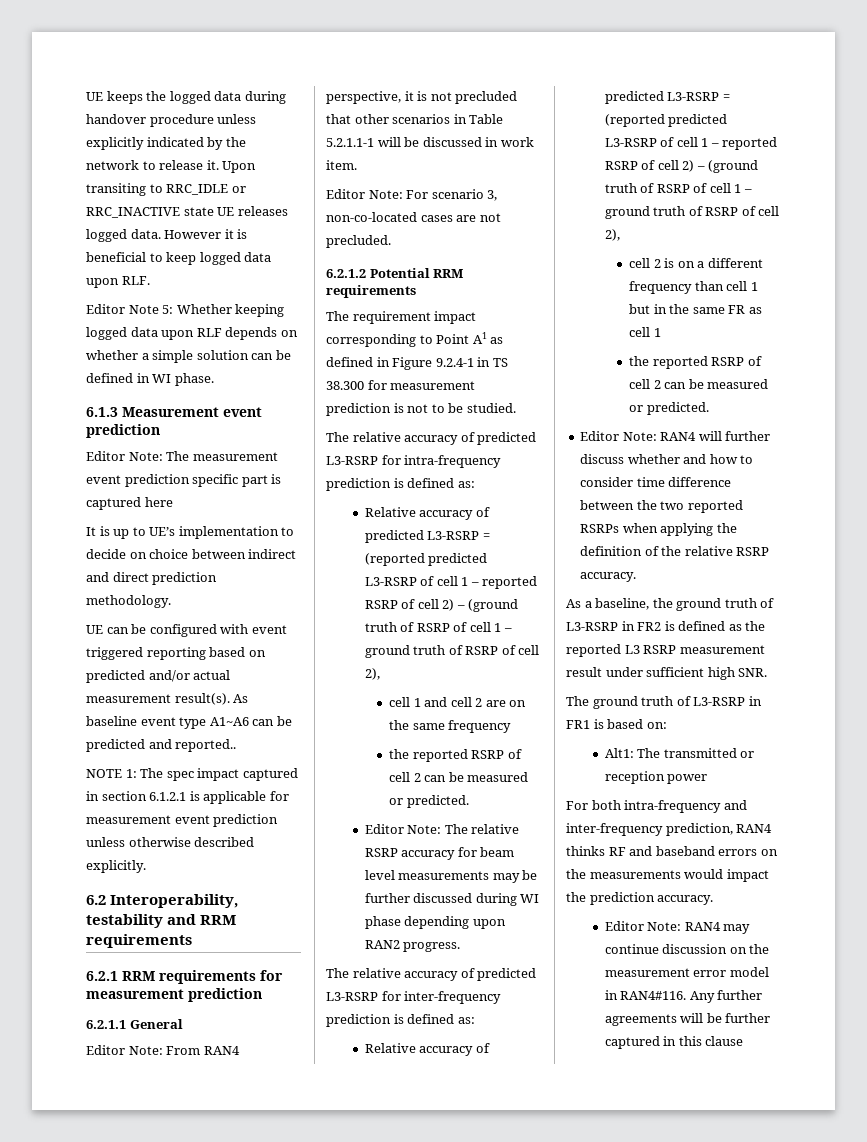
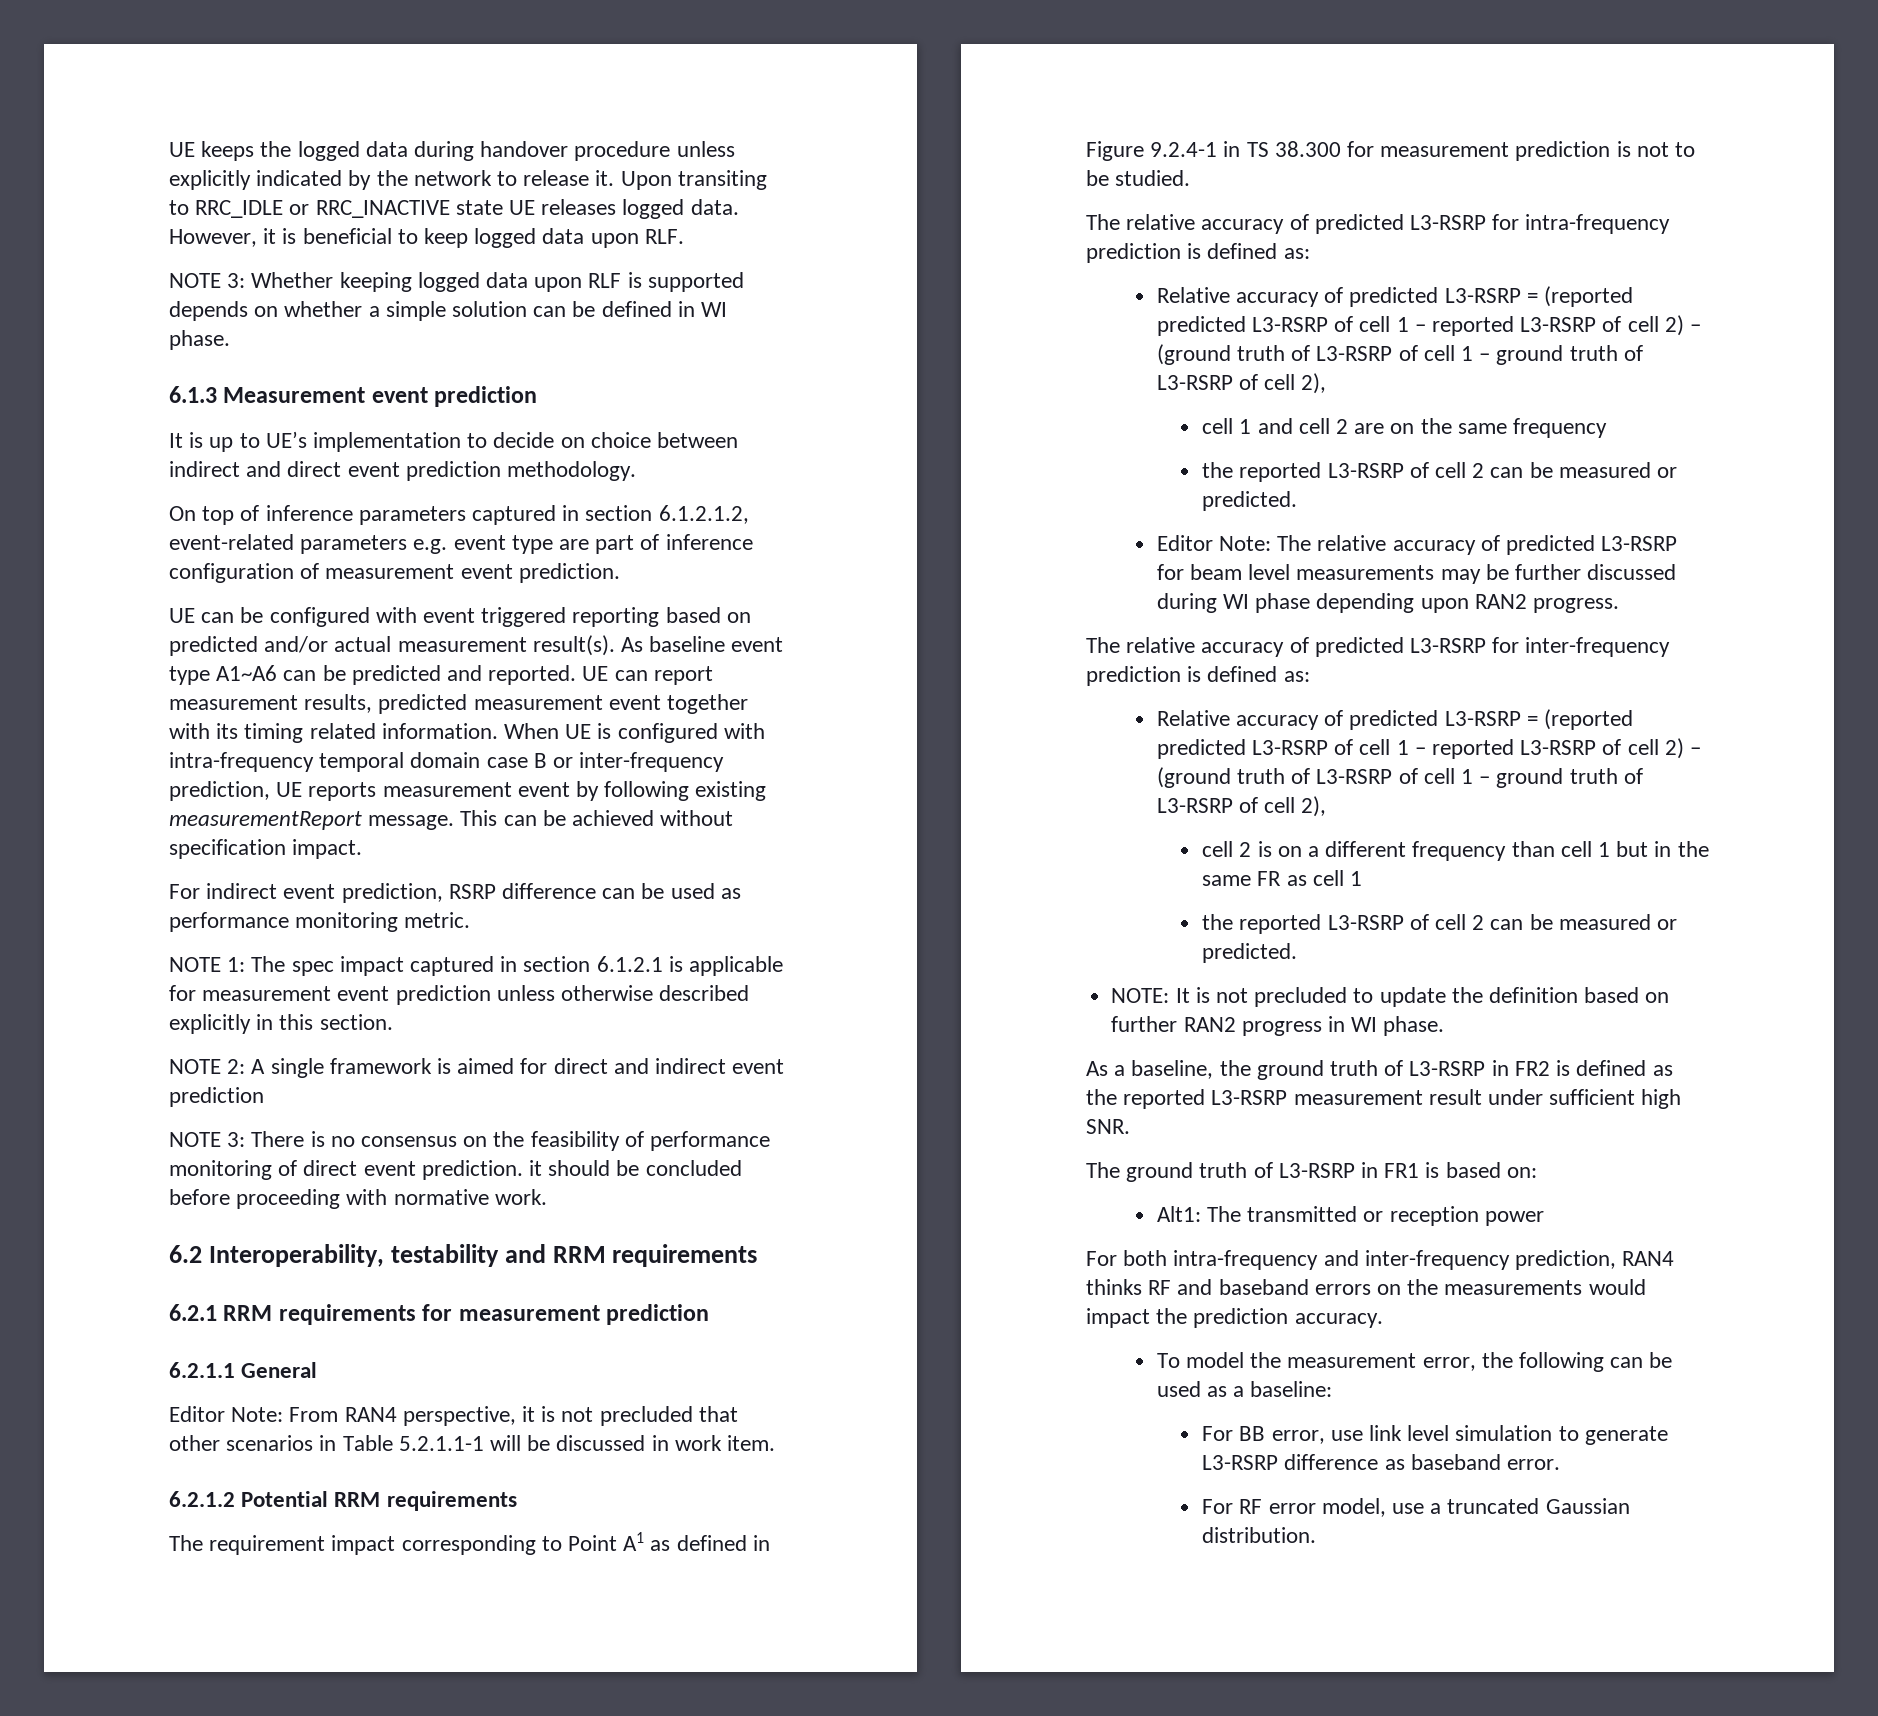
- However it is beneficial to keep logged data upon RLF.
+ However, it is beneficial to keep logged data upon RLF.
- Editor Note 5: Whether keeping logged data upon RLF depends on whether a simple solution can be defined in WI phase.
+ NOTE 3: Whether keeping logged data upon RLF is supported depends on whether a simple solution can be defined in WI phase.
- Editor Note: The measurement event prediction specific part is captured here
- It is up to UE’s implementation to decide on choice between indirect and direct prediction methodology.
+ It is up to UE’s implementation to decide on choice between indirect and direct event prediction methodology.
+ On top of inference parameters captured in section 6.1.2.1.2, event-related parameters e.g. event type are part of inference configuration of measurement event prediction.
- As baseline event type A1~A6 can be predicted and reported..
+ As baseline event type A1~A6 can be predicted and reported. UE can report measurement results, predicted measurement event together with its timing related information. When UE is configured with intra-frequency temporal domain case B or inter-frequency prediction, UE reports measurement event by following existing measurementReport message. This can be achieved without specification impact.
+ For indirect event prediction, RSRP difference can be used as performance monitoring metric.
- NOTE 1: The spec impact captured in section 6.1.2.1 is applicable for measurement event prediction unless otherwise described explicitly.
+ NOTE 1: The spec impact captured in section 6.1.2.1 is applicable for measurement event prediction unless otherwise described explicitly in this section.
+ NOTE 2: A single framework is aimed for direct and indirect event prediction
+ NOTE 3: There is no consensus on the feasibility of performance monitoring of direct event prediction. it should be concluded before proceeding with normative work.
- Editor Note: For scenario 3, non-co-located cases are not precluded.
  The relative accuracy of predicted L3-RSRP for intra-frequency prediction is defined as:
- Relative accuracy of predicted L3-RSRP = (reported predicted L3-RSRP of cell 1 – reported RSRP of cell 2) – (ground truth of RSRP of cell 1 – ground truth of RSRP of cell 2),
+ Relative accuracy of predicted L3-RSRP = (reported predicted L3-RSRP of cell 1 – reported L3-RSRP of cell 2) – (ground truth of L3-RSRP of cell 1 – ground truth of L3-RSRP of cell 2),
  cell 1 and cell 2 are on the same frequency
- the reported RSRP of cell 2 can be measured or predicted.
+ the reported L3-RSRP of cell 2 can be measured or predicted.
- Editor Note: The relative RSRP accuracy for beam level measurements may be further discussed during WI phase depending upon RAN2 progress.
+ Editor Note: The relative accuracy of predicted L3-RSRP for beam level measurements may be further discussed during WI phase depending upon RAN2 progress.
  The relative accuracy of predicted L3-RSRP for inter-frequency prediction is defined as:
- Relative accuracy of predicted L3-RSRP = (reported predicted L3-RSRP of cell 1 – reported RSRP of cell 2) – (ground truth of RSRP of cell 1 – ground truth of RSRP of cell 2),
+ Relative accuracy of predicted L3-RSRP = (reported predicted L3-RSRP of cell 1 – reported L3-RSRP of cell 2) – (ground truth of L3-RSRP of cell 1 – ground truth of L3-RSRP of cell 2),
  cell 2 is on a different frequency than cell 1 but in the same FR as cell 1
- the reported RSRP of cell 2 can be measured or predicted.
- Editor Note: RAN4 will further discuss whether and how to consider time difference between the two reported RSRPs when applying the definition of the relative RSRP accuracy.
+ the reported L3-RSRP of cell 2 can be measured or predicted.
+ NOTE: It is not precluded to update the definition based on further RAN2 progress in WI phase.
- As a baseline, the ground truth of L3-RSRP in FR2 is defined as the reported L3 RSRP measurement result under sufficient high SNR.
+ As a baseline, the ground truth of L3-RSRP in FR2 is defined as the reported L3-RSRP measurement result under sufficient high SNR.
- Editor Note: RAN4 may continue discussion on the measurement error model in RAN4#116. Any further agreements will be further captured in this clause
+ To model the measurement error, the following can be used as a baseline:
+ For BB error, use link level simulation to generate L3-RSRP difference as baseband error.
+ For RF error model, use a truncated Gaussian distribution.

